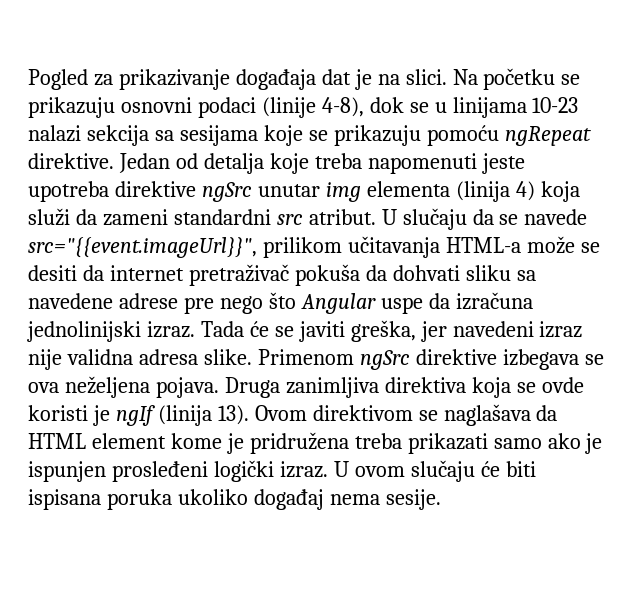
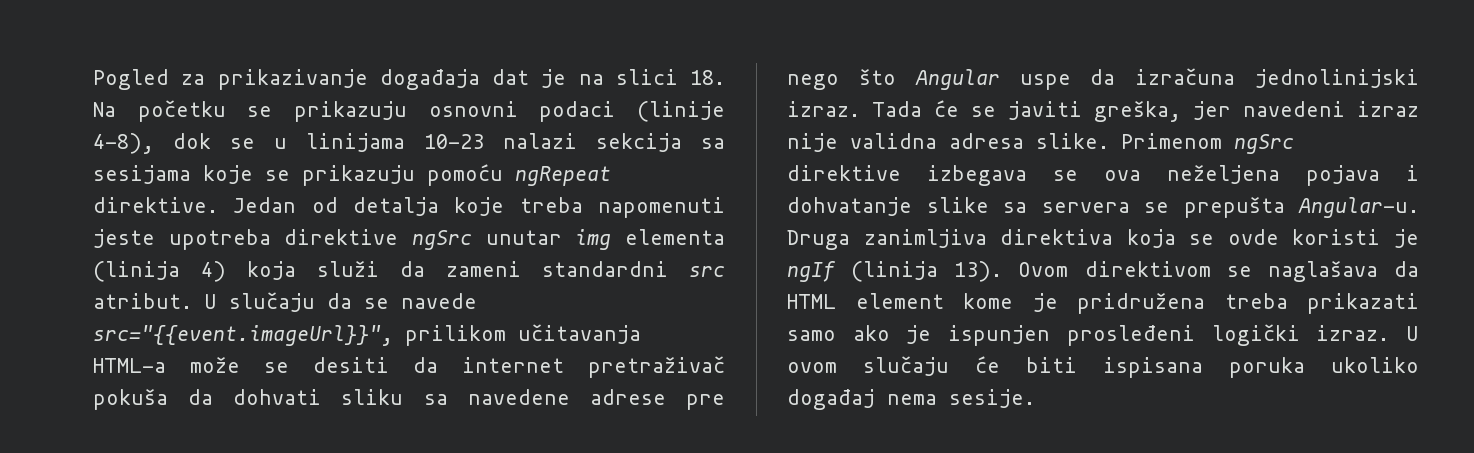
- Pogled za prikazivanje događaja dat je na slici. Na početku se prikazuju osnovni podaci (linije 4-8), dok se u linijama 10-23 nalazi sekcija sa sesijama koje se prikazuju pomoću ngRepeat direktive.
+ Pogled za prikazivanje događaja dat je na slici 18. Na početku se prikazuju osnovni podaci (linije 4-8), dok se u linijama 10-23 nalazi sekcija sa sesijama koje se prikazuju pomoću ngRepeat direktive.
- Primenom ngSrc direktive izbegava se ova neželjena pojava.
+ Primenom ngSrc direktive izbegava se ova neželjena pojava i dohvatanje slike sa servera se prepušta Angular-u.

